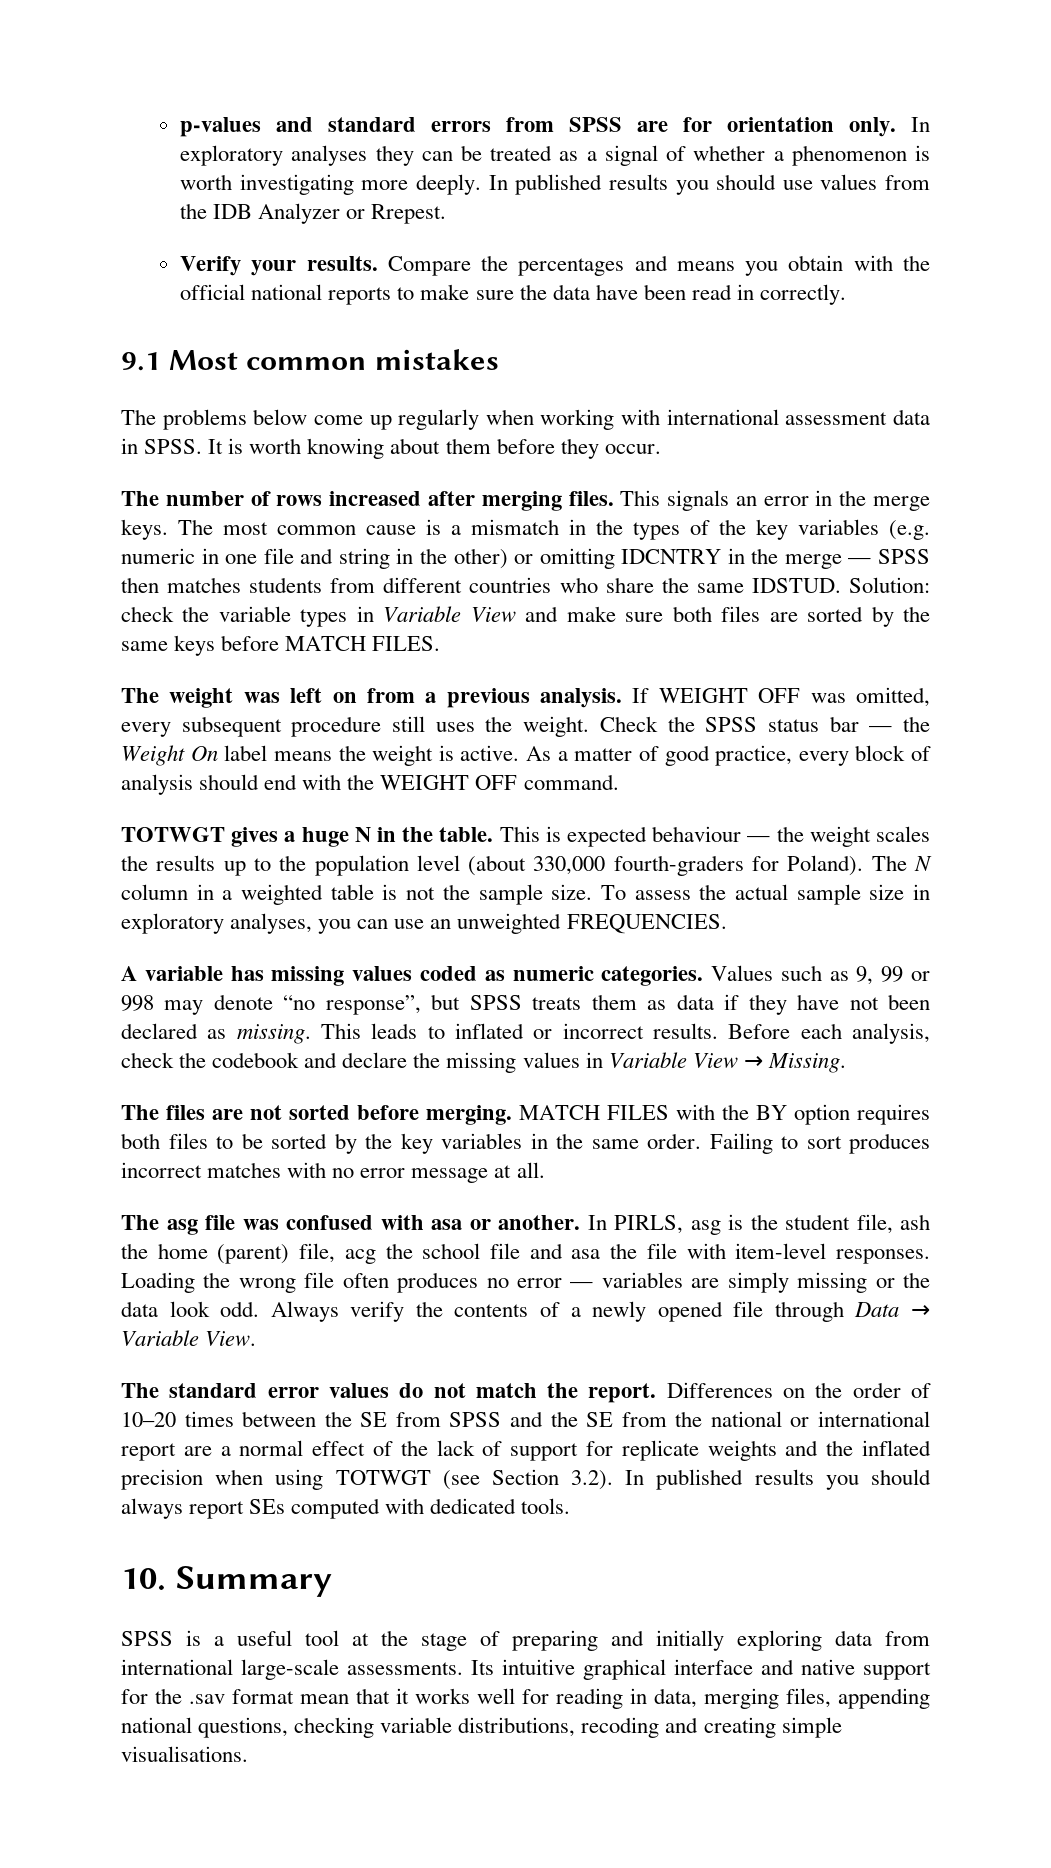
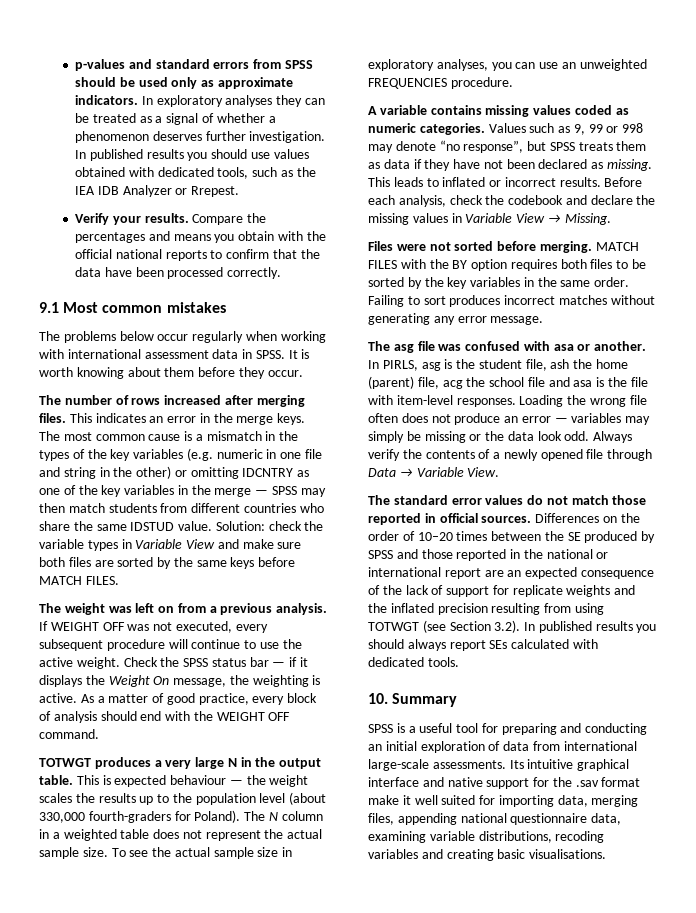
- p-values and standard errors from SPSS are for orientation only.
+ p-values and standard errors from SPSS should be used only as approximate indicators.
- In exploratory analyses they can be treated as a signal of whether a phenomenon is worth investigating more deeply.
+ In exploratory analyses they can be treated as a signal of whether a phenomenon deserves further investigation.
- In published results you should use values from the IDB Analyzer or Rrepest.
+ In published results you should use values obtained with dedicated tools, such as the IEA IDB Analyzer or Rrepest.
- Compare the percentages and means you obtain with the official national reports to make sure the data have been read in correctly.
+ Compare the percentages and means you obtain with the official national reports to confirm that the data have been processed correctly.
- The problems below come up regularly when working with international assessment data in SPSS.
+ The problems below occur regularly when working with international assessment data in SPSS.
- This signals an error in the merge keys.
+ This indicates an error in the merge keys.
- The most common cause is a mismatch in the types of the key variables (e.g. numeric in one file and string in the other) or omitting IDCNTRY in the merge — SPSS then matches students from different countries who share the same IDSTUD.
+ The most common cause is a mismatch in the types of the key variables (e.g. numeric in one file and string in the other) or omitting IDCNTRY as one of the key variables in the merge — SPSS may then match students from different countries who share the same IDSTUD value.
- If WEIGHT OFF was omitted, every subsequent procedure still uses the weight.
+ If WEIGHT OFF was not executed, every subsequent procedure will continue to use the active weight.
- Check the SPSS status bar — the Weight On label means the weight is active.
+ Check the SPSS status bar — if it displays the Weight On message, the weighting is active.
- TOTWGT gives a huge N in the table.
+ TOTWGT produces a very large N in the output table.
- The N column in a weighted table is not the sample size.
+ The N column in a weighted table does not represent the actual sample size.
- To assess the actual sample size in exploratory analyses, you can use an unweighted FREQUENCIES.
+ To see the actual sample size in exploratory analyses, you can use an unweighted FREQUENCIES procedure.
- A variable has missing values coded as numeric categories.
+ A variable contains missing values coded as numeric categories.
- The files are not sorted before merging.
+ Files were not sorted before merging.
- Failing to sort produces incorrect matches with no error message at all.
+ Failing to sort produces incorrect matches without generating any error message.
- In PIRLS, asg is the student file, ash the home (parent) file, acg the school file and asa the file with item-level responses.
+ In PIRLS, asg is the student file, ash the home (parent) file, acg the school file and asa is the file with item-level responses.
- Loading the wrong file often produces no error — variables are simply missing or the data look odd.
+ Loading the wrong file often does not produce an error — variables may simply be missing or the data look odd.
- The standard error values do not match the report.
+ The standard error values do not match those reported in official sources.
- Differences on the order of 10–20 times between the SE from SPSS and the SE from the national or international report are a normal effect of the lack of support for replicate weights and the inflated precision when using TOTWGT (see Section 3.2). In published results you should always report SEs computed with dedicated tools.
+ Differences on the order of 10–20 times between the SE produced by SPSS and those reported in the national or international report are an expected consequence of the lack of support for replicate weights and the inflated precision resulting from using TOTWGT (see Section 3.2). In published results you should always report SEs calculated with dedicated tools.
- SPSS is a useful tool at the stage of preparing and initially exploring data from international large-scale assessments.
+ SPSS is a useful tool for preparing and conducting an initial exploration of data from international large-scale assessments.
- Its intuitive graphical interface and native support for the .sav format mean that it works well for reading in data, merging files, appending national questions, checking variable distributions, recoding and creating simple visualisations.
+ Its intuitive graphical interface and native support for the .sav format make it well suited for importing data, merging files, appending national questionnaire data, examining variable distributions, recoding variables and creating basic visualisations.

